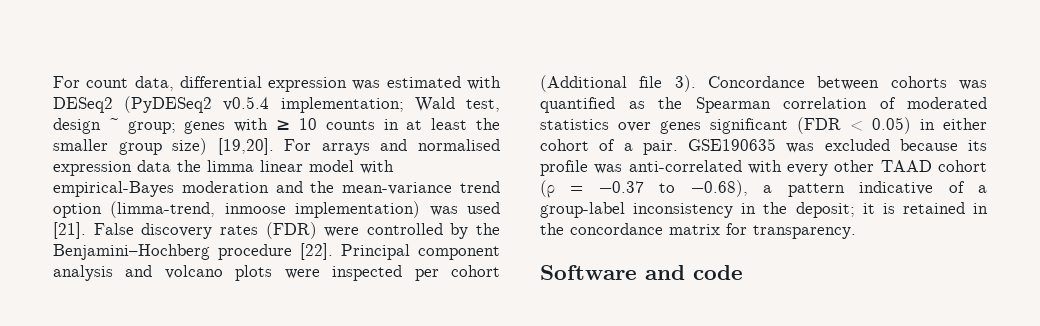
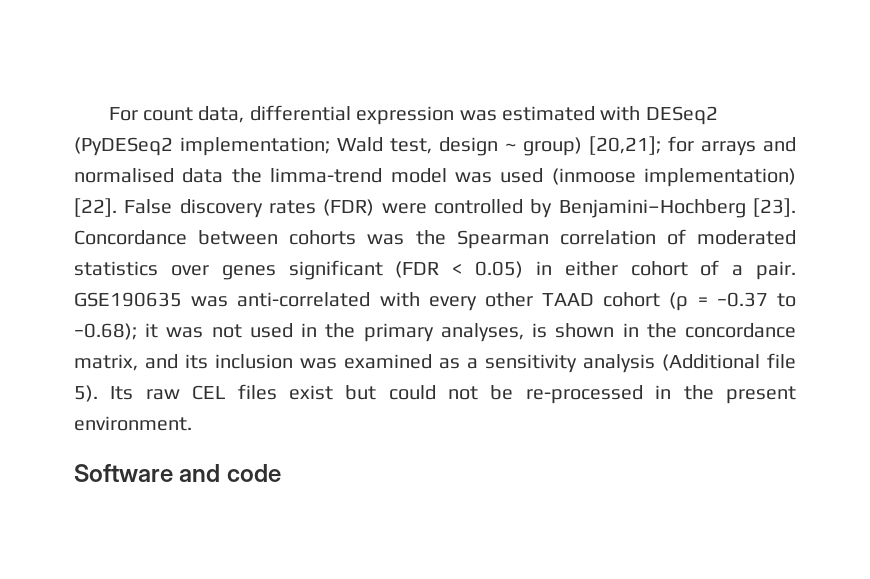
- For count data, differential expression was estimated with DESeq2 (PyDESeq2 v0.5.4 implementation; Wald test, design ~ group; genes with ≥ 10 counts in at least the smaller group size) [19,20]. For arrays and normalised expression data the limma linear model with empirical-Bayes moderation and the mean-variance trend option (limma-trend, inmoose implementation) was used [21].
+ For count data, differential expression was estimated with DESeq2 (PyDESeq2 implementation; Wald test, design ~ group) [20,21]; for arrays and normalised data the limma-trend model was used (inmoose implementation) [22].
- False discovery rates (FDR) were controlled by the Benjamini–Hochberg procedure [22]. Principal component analysis and volcano plots were inspected per cohort (Additional file 3).
+ False discovery rates (FDR) were controlled by Benjamini–Hochberg [23].
- Concordance between cohorts was quantified as the Spearman correlation of moderated statistics over genes significant (FDR < 0.05) in either cohort of a pair.
+ Concordance between cohorts was the Spearman correlation of moderated statistics over genes significant (FDR < 0.05) in either cohort of a pair.
- GSE190635 was excluded because its profile was anti-correlated with every other TAAD cohort (ρ = −0.37 to −0.68), a pattern indicative of a group-label inconsistency in the deposit; it is retained in the concordance matrix for transparency.
+ GSE190635 was anti-correlated with every other TAAD cohort (ρ = −0.37 to −0.68); it was not used in the primary analyses, is shown in the concordance matrix, and its inclusion was examined as a sensitivity analysis (Additional file 5). Its raw CEL files exist but could not be re-processed in the present environment.

